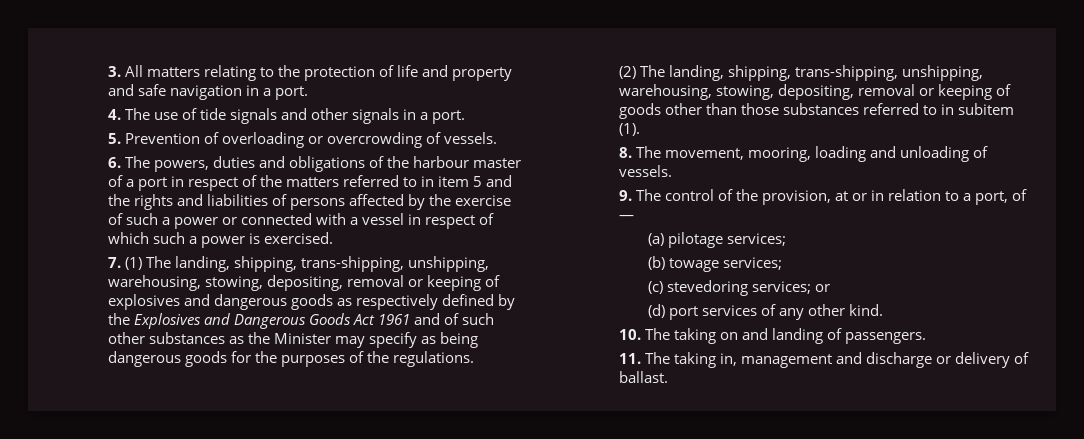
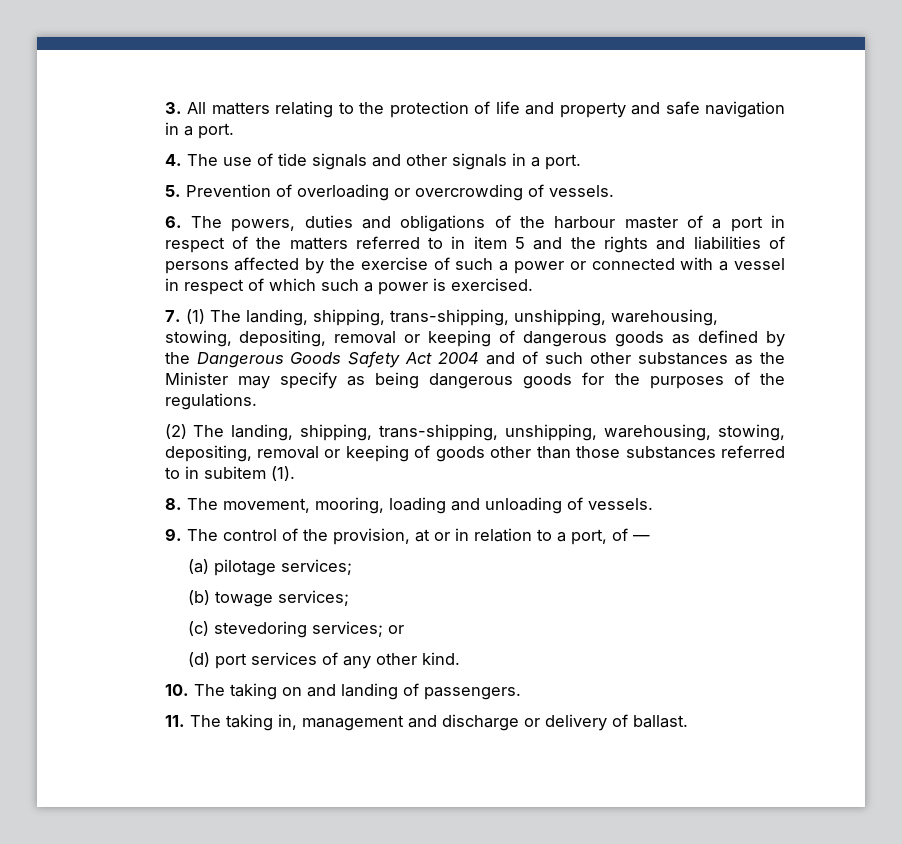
- 7. (1) The landing, shipping, trans-shipping, unshipping, warehousing, stowing, depositing, removal or keeping of explosives and dangerous goods as respectively defined by the Explosives and Dangerous Goods Act 1961 and of such other substances as the Minister may specify as being dangerous goods for the purposes of the regulations.
+ 7. (1) The landing, shipping, trans-shipping, unshipping, warehousing, stowing, depositing, removal or keeping of dangerous goods as defined by the Dangerous Goods Safety Act 2004 and of such other substances as the Minister may specify as being dangerous goods for the purposes of the regulations.

